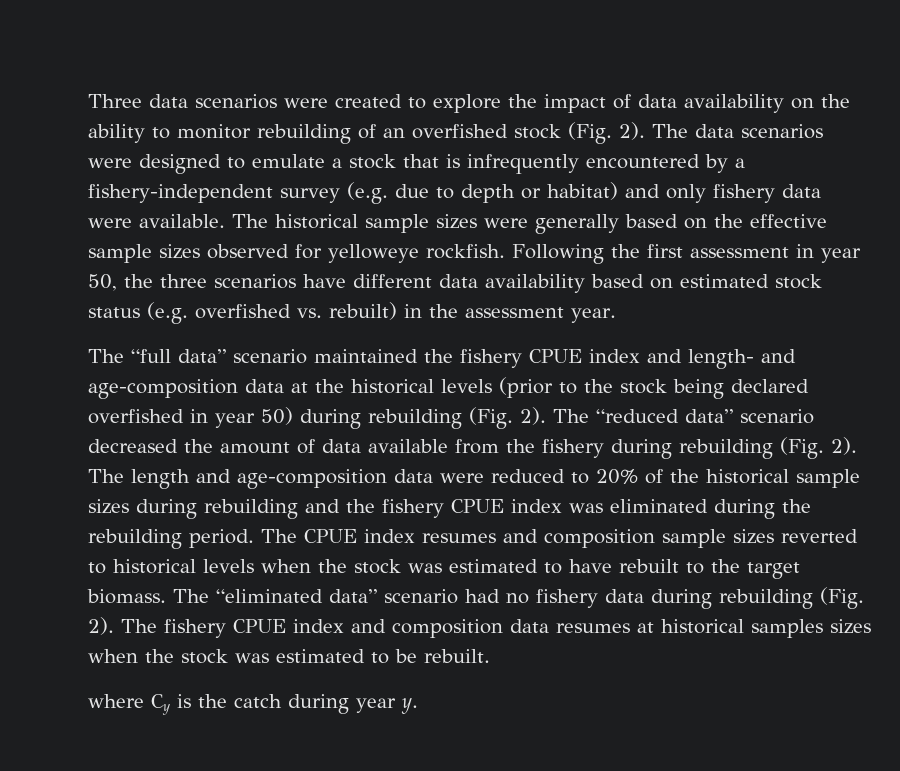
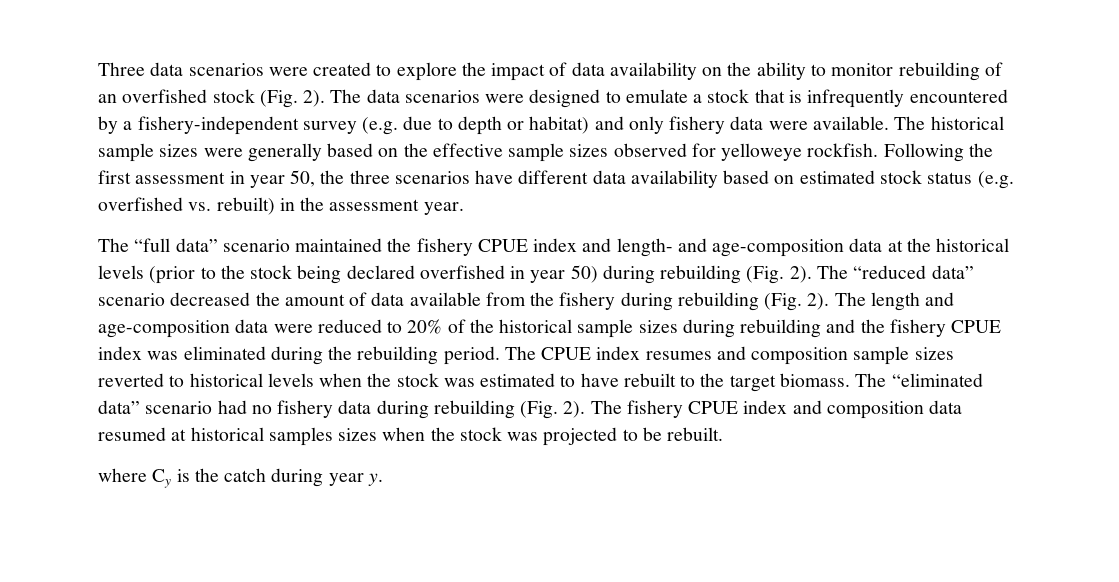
- The fishery CPUE index and composition data resumes at historical samples sizes when the stock was estimated to be rebuilt.
+ The fishery CPUE index and composition data resumed at historical samples sizes when the stock was projected to be rebuilt.

